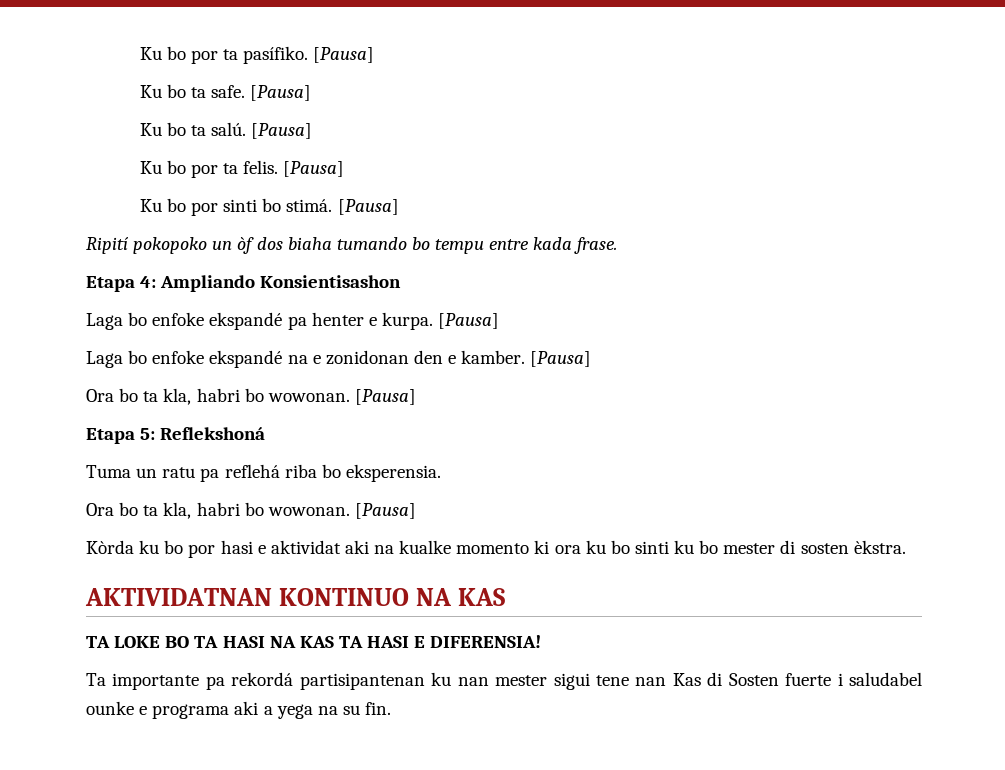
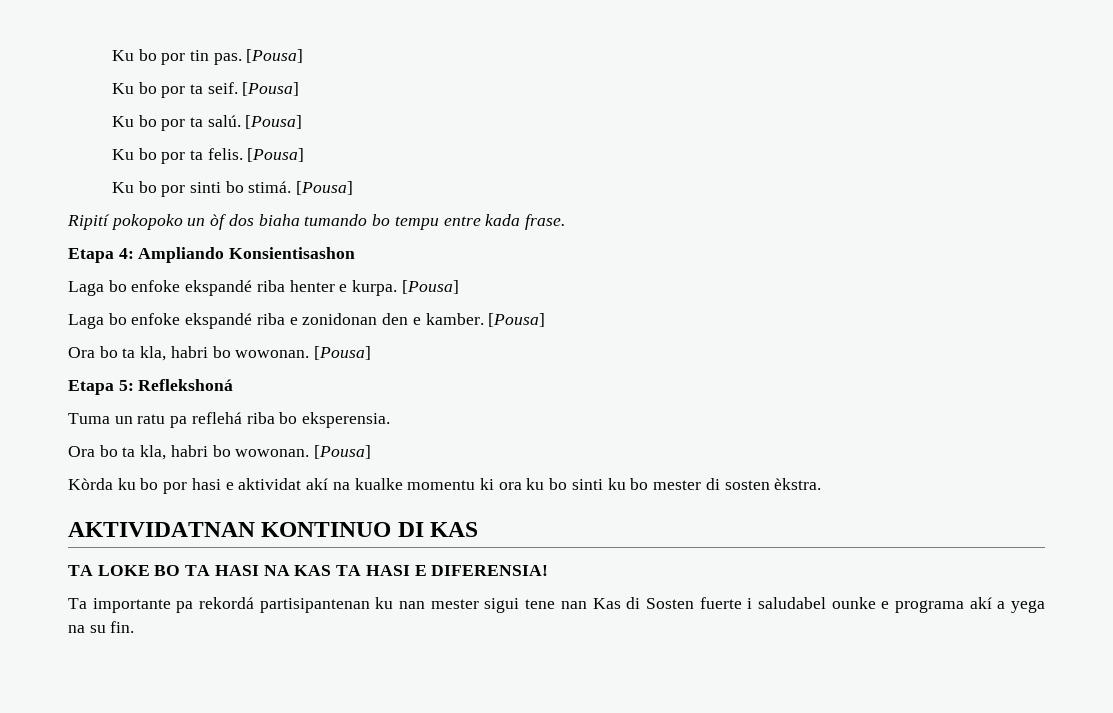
- Ku bo por ta pasífiko. [Pausa]
- Ku bo ta safe. [Pausa]
- Ku bo ta salú. [Pausa]
+ Ku bo por tin pas. [Pousa]
+ Ku bo por ta seif. [Pousa]
+ Ku bo por ta salú. [Pousa]
- Ku bo por ta felis. [Pausa]
+ Ku bo por ta felis. [Pousa]
- Ku bo por sinti bo stimá. [Pausa]
+ Ku bo por sinti bo stimá. [Pousa]
- Laga bo enfoke ekspandé pa henter e kurpa. [Pausa]
- Laga bo enfoke ekspandé na e zonidonan den e kamber. [Pausa]
- Ora bo ta kla, habri bo wowonan. [Pausa]
+ Laga bo enfoke ekspandé riba henter e kurpa. [Pousa]
+ Laga bo enfoke ekspandé riba e zonidonan den e kamber. [Pousa]
+ Ora bo ta kla, habri bo wowonan. [Pousa]
  Tuma un ratu pa reflehá riba bo eksperensia.
- Ora bo ta kla, habri bo wowonan. [Pausa]
+ Ora bo ta kla, habri bo wowonan. [Pousa]
- Kòrda ku bo por hasi e aktividat aki na kualke momento ki ora ku bo sinti ku bo mester di sosten èkstra.
+ Kòrda ku bo por hasi e aktividat akí na kualke momentu ki ora ku bo sinti ku bo mester di sosten èkstra.
- AKTIVIDATNAN KONTINUO NA KAS
+ AKTIVIDATNAN KONTINUO DI KAS
- Ta importante pa rekordá partisipantenan ku nan mester sigui tene nan Kas di Sosten fuerte i saludabel ounke e programa aki a yega na su fin.
+ Ta importante pa rekordá partisipantenan ku nan mester sigui tene nan Kas di Sosten fuerte i saludabel ounke e programa akí a yega na su fin.

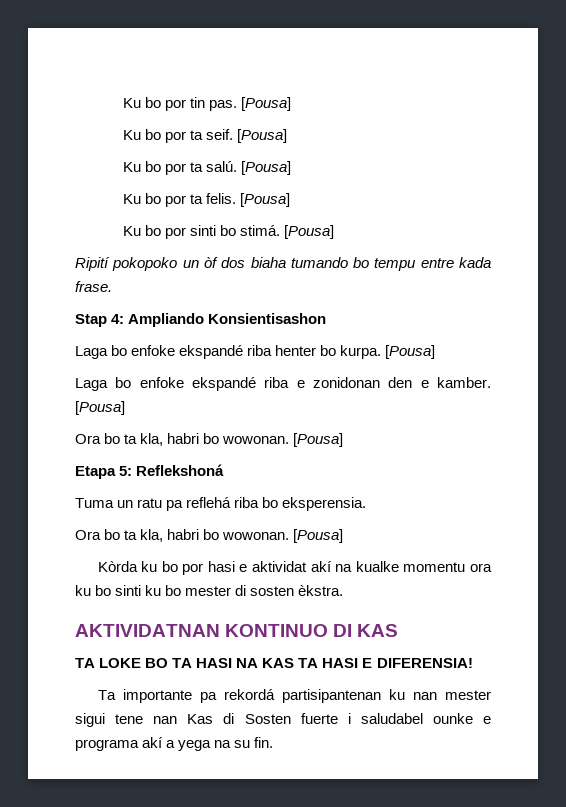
- Etapa 4: Ampliando Konsientisashon
+ Stap 4: Ampliando Konsientisashon
- Laga bo enfoke ekspandé riba henter e kurpa.
+ Laga bo enfoke ekspandé riba henter bo kurpa.
- Kòrda ku bo por hasi e aktividat akí na kualke momentu ki ora ku bo sinti ku bo mester di sosten èkstra.
+ Kòrda ku bo por hasi e aktividat akí na kualke momentu ora ku bo sinti ku bo mester di sosten èkstra.

